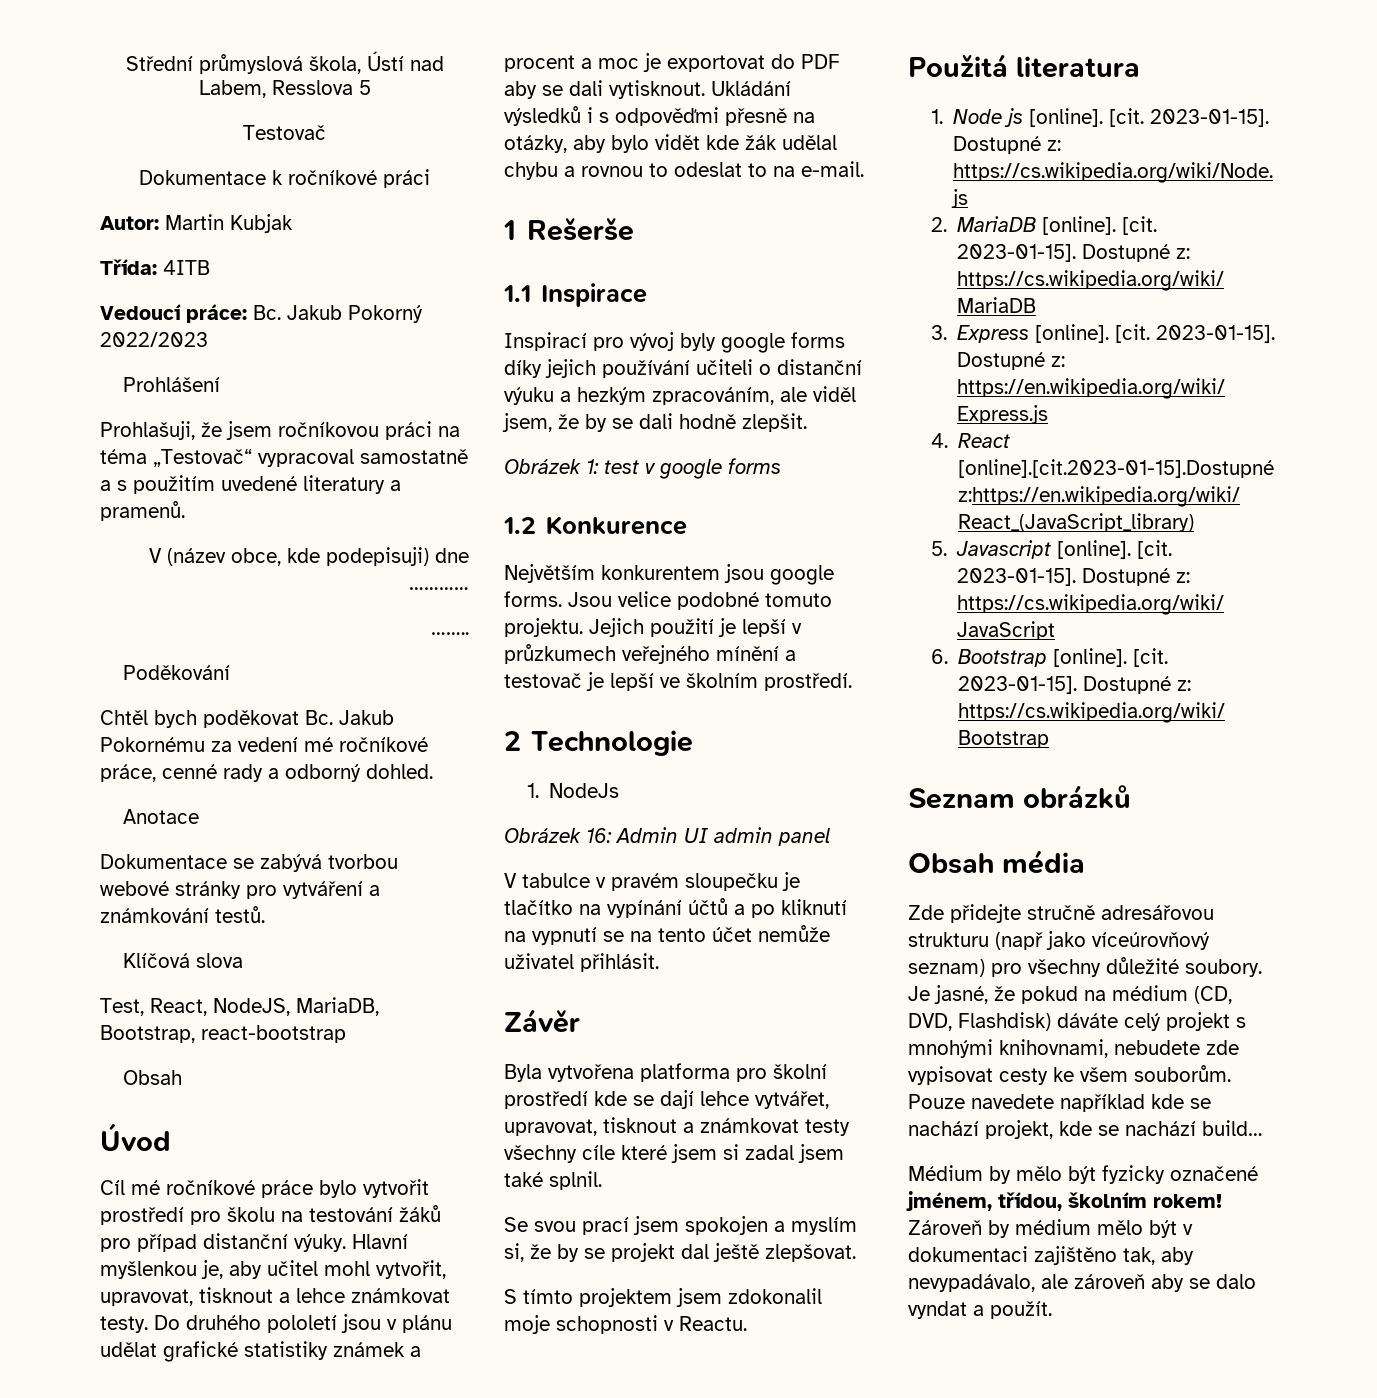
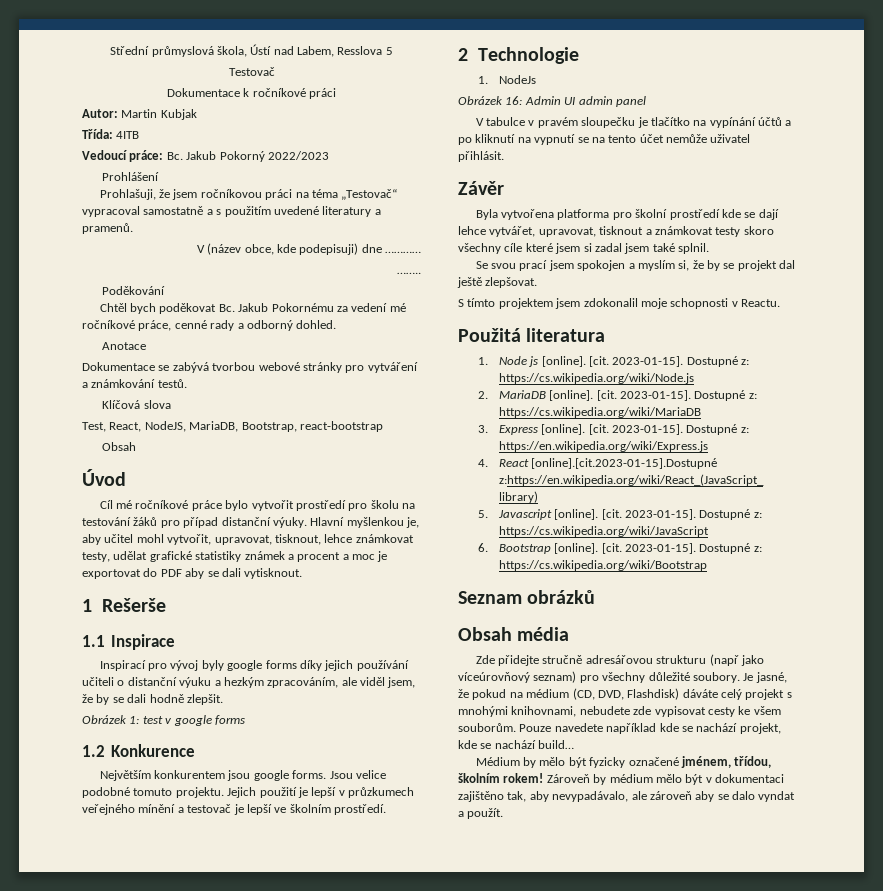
- Hlavní myšlenkou je, aby učitel mohl vytvořit, upravovat, tisknout a lehce známkovat testy. Do druhého pololetí jsou v plánu udělat grafické statistiky známek a procent a moc je exportovat do PDF aby se dali vytisknout. Ukládání výsledků i s odpověďmi přesně na otázky, aby bylo vidět kde žák udělal chybu a rovnou to odeslat to na e-mail.
+ Hlavní myšlenkou je, aby učitel mohl vytvořit, upravovat, tisknout, lehce známkovat testy, udělat grafické statistiky známek a procent a moc je exportovat do PDF aby se dali vytisknout.
- Byla vytvořena platforma pro školní prostředí kde se dají lehce vytvářet, upravovat, tisknout a známkovat testy všechny cíle které jsem si zadal jsem také splnil.
+ Byla vytvořena platforma pro školní prostředí kde se dají lehce vytvářet, upravovat, tisknout a známkovat testy skoro všechny cíle které jsem si zadal jsem také splnil.

